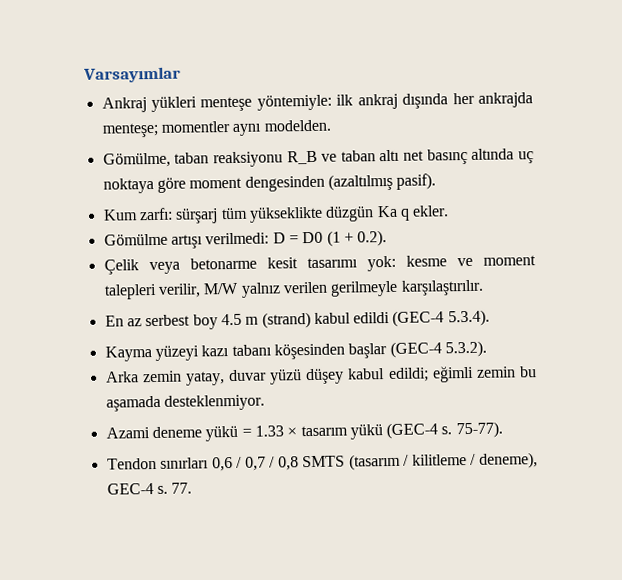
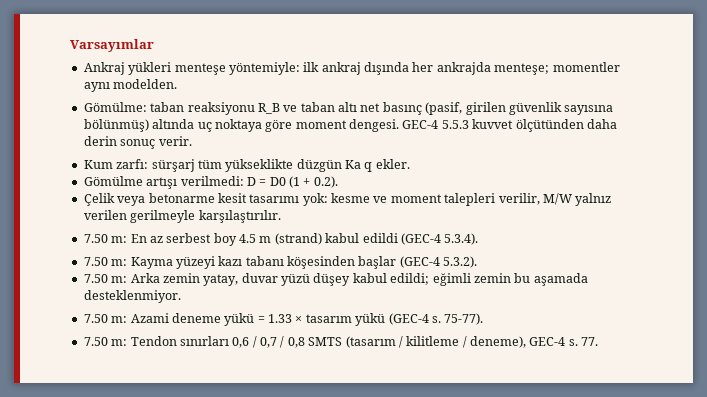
- Gömülme, taban reaksiyonu R_B ve taban altı net basınç altında uç noktaya göre moment dengesinden (azaltılmış pasif).
+ Gömülme: taban reaksiyonu R_B ve taban altı net basınç (pasif, girilen güvenlik sayısına bölünmüş) altında uç noktaya göre moment dengesi. GEC-4 5.5.3 kuvvet ölçütünden daha derin sonuç verir.
- En az serbest boy 4.5 m (strand) kabul edildi (GEC-4 5.3.4).
+ 7.50 m: En az serbest boy 4.5 m (strand) kabul edildi (GEC-4 5.3.4).
- Kayma yüzeyi kazı tabanı köşesinden başlar (GEC-4 5.3.2).
+ 7.50 m: Kayma yüzeyi kazı tabanı köşesinden başlar (GEC-4 5.3.2).
- Arka zemin yatay, duvar yüzü düşey kabul edildi; eğimli zemin bu aşamada desteklenmiyor.
+ 7.50 m: Arka zemin yatay, duvar yüzü düşey kabul edildi; eğimli zemin bu aşamada desteklenmiyor.
- Azami deneme yükü = 1.33 × tasarım yükü (GEC-4 s.
+ 7.50 m: Azami deneme yükü = 1.33 × tasarım yükü (GEC-4 s.
- Tendon sınırları 0,6 / 0,7 / 0,8 SMTS (tasarım / kilitleme / deneme), GEC-4 s.
+ 7.50 m: Tendon sınırları 0,6 / 0,7 / 0,8 SMTS (tasarım / kilitleme / deneme), GEC-4 s.

